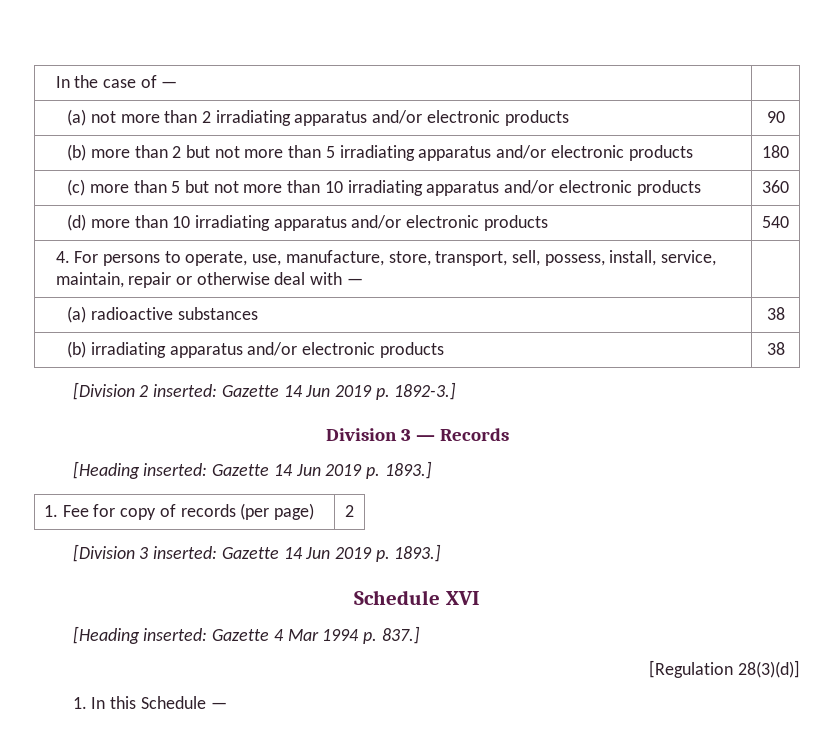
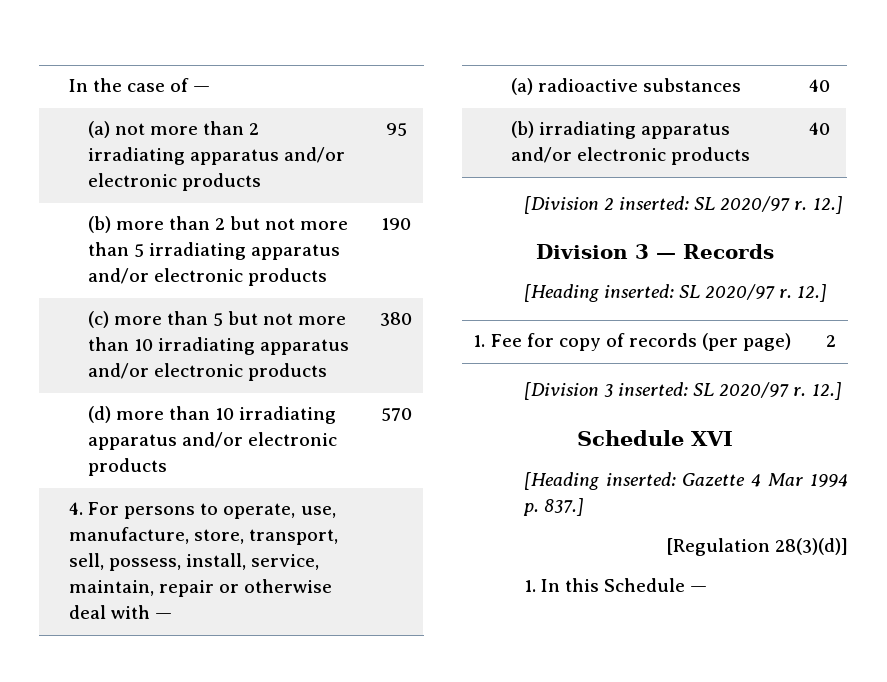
- (a) not more than 2 irradiating apparatus and/or electronic products | 90
+ (a) not more than 2 irradiating apparatus and/or electronic products | 95
- (b) more than 2 but not more than 5 irradiating apparatus and/or electronic products | 180
+ (b) more than 2 but not more than 5 irradiating apparatus and/or electronic products | 190
- (c) more than 5 but not more than 10 irradiating apparatus and/or electronic products | 360
+ (c) more than 5 but not more than 10 irradiating apparatus and/or electronic products | 380
- (d) more than 10 irradiating apparatus and/or electronic products | 540
+ (d) more than 10 irradiating apparatus and/or electronic products | 570
- (a) radioactive substances | 38
+ (a) radioactive substances | 40
- (b) irradiating apparatus and/or electronic products | 38
+ (b) irradiating apparatus and/or electronic products | 40
- [Division 2 inserted: Gazette 14 Jun 2019 p. 1892-3.]
+ [Division 2 inserted: SL 2020/97 r. 12.]
- [Heading inserted: Gazette 14 Jun 2019 p. 1893.]
+ [Heading inserted: SL 2020/97 r. 12.]
- [Division 3 inserted: Gazette 14 Jun 2019 p. 1893.]
+ [Division 3 inserted: SL 2020/97 r. 12.]

